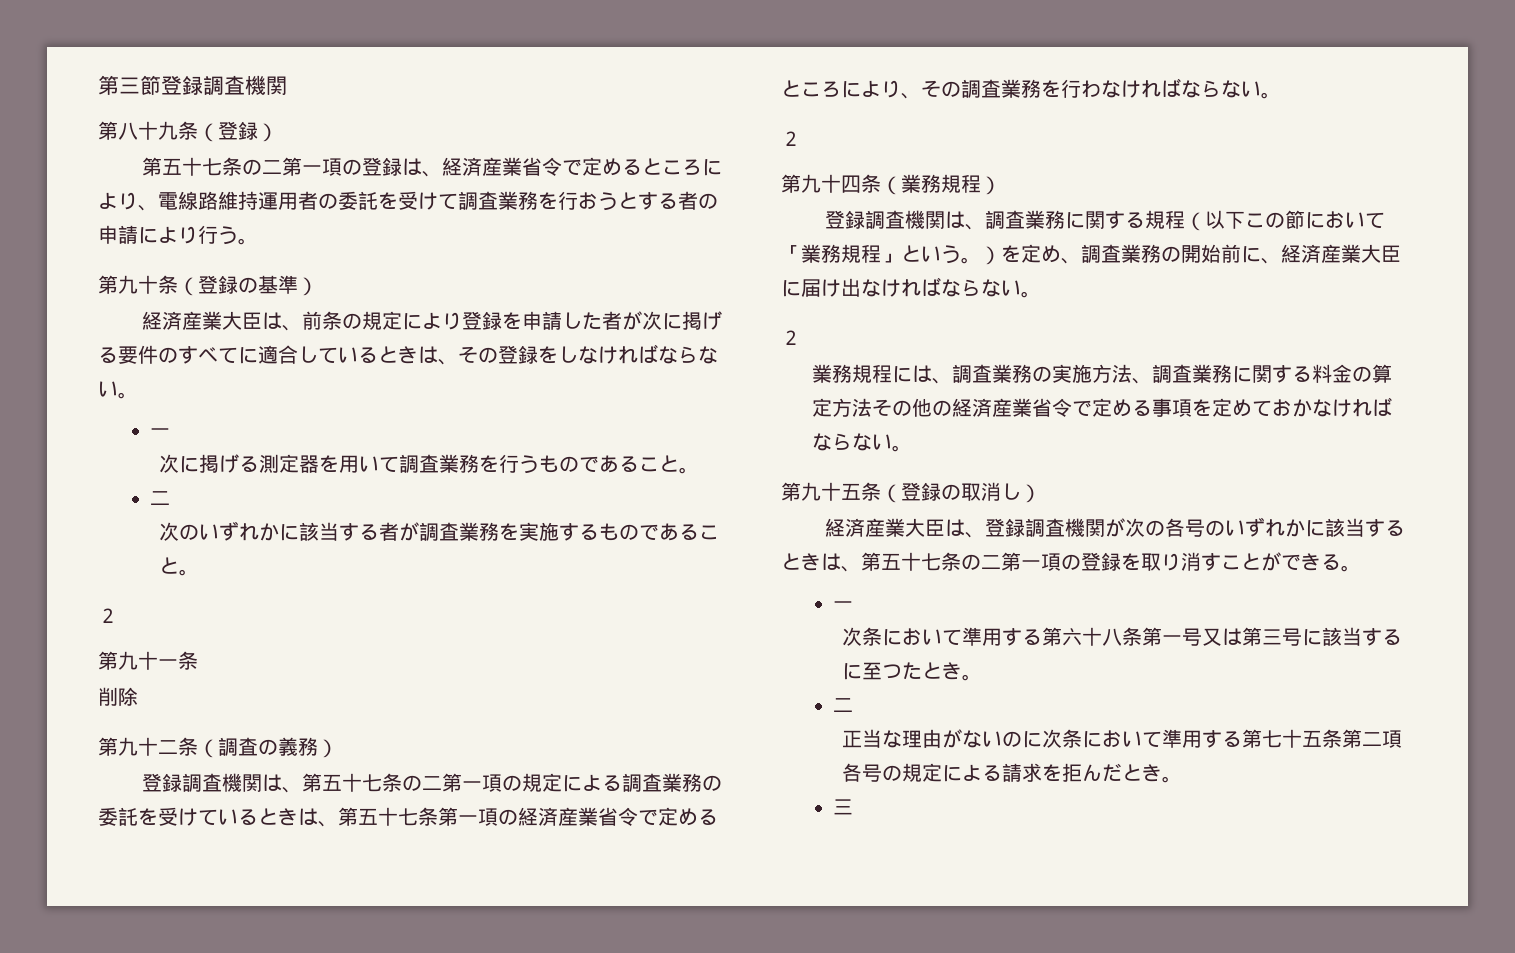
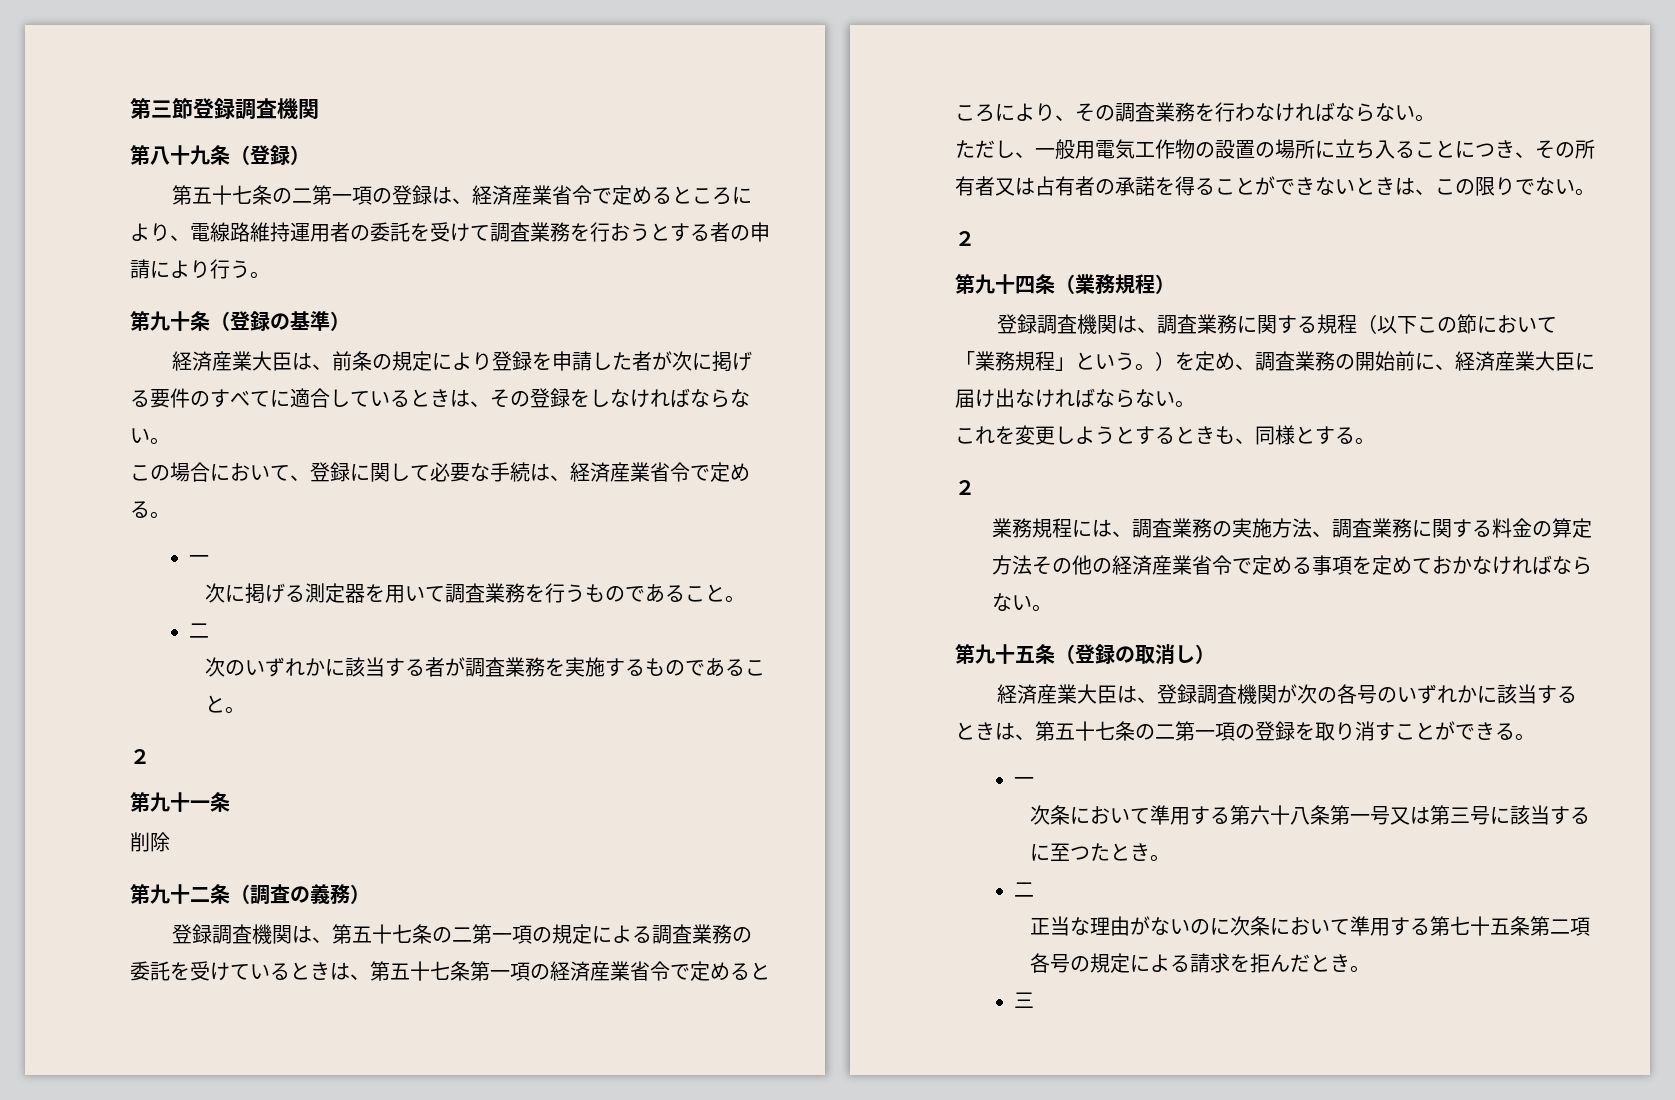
+ この場合において、登録に関して必要な手続は、経済産業省令で定める。
+ ただし、一般用電気工作物の設置の場所に立ち入ることにつき、その所有者又は占有者の承諾を得ることができないときは、この限りでない。
+ これを変更しようとするときも、同様とする。

